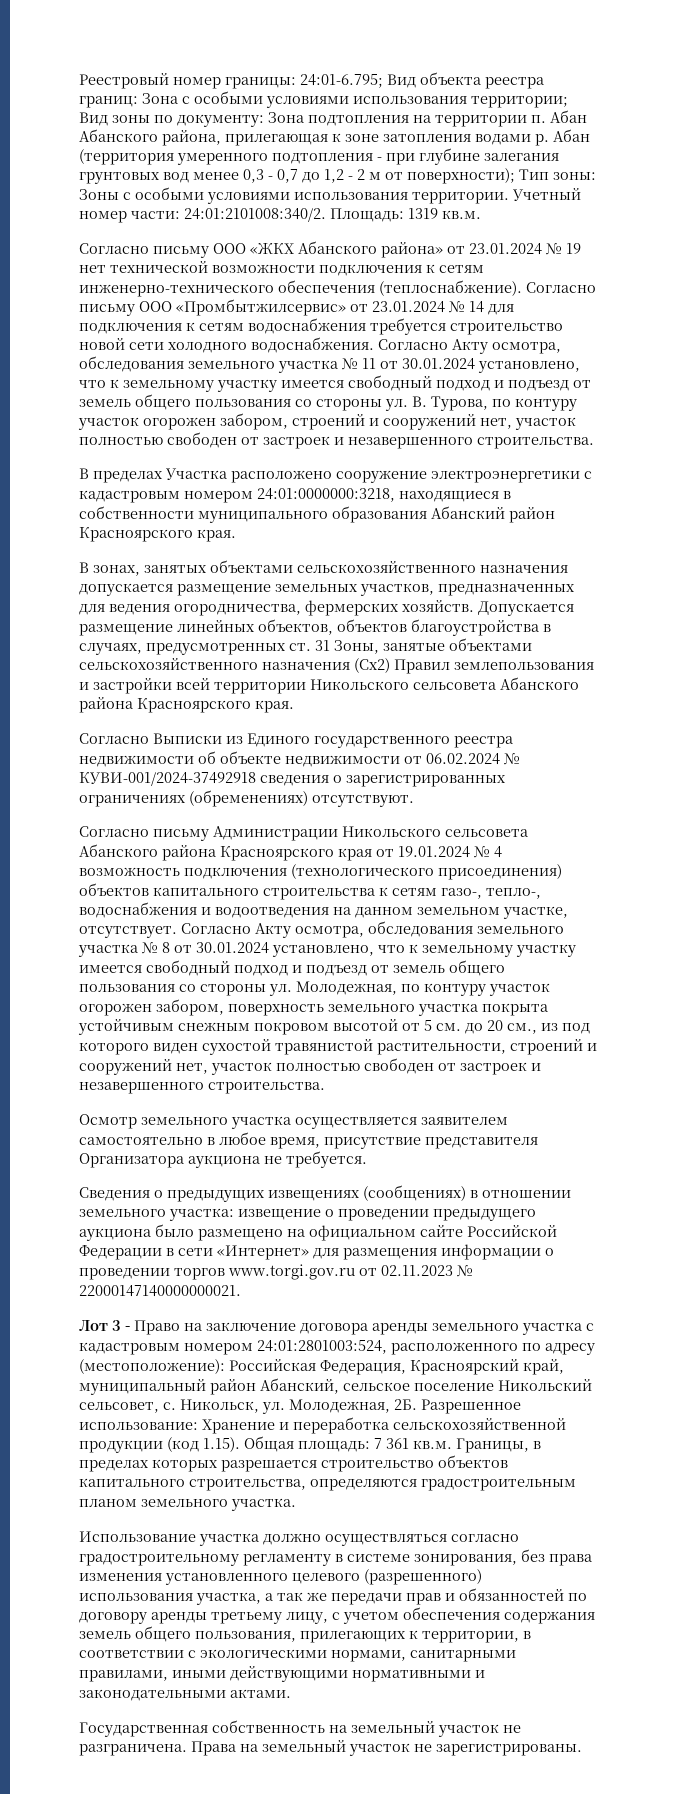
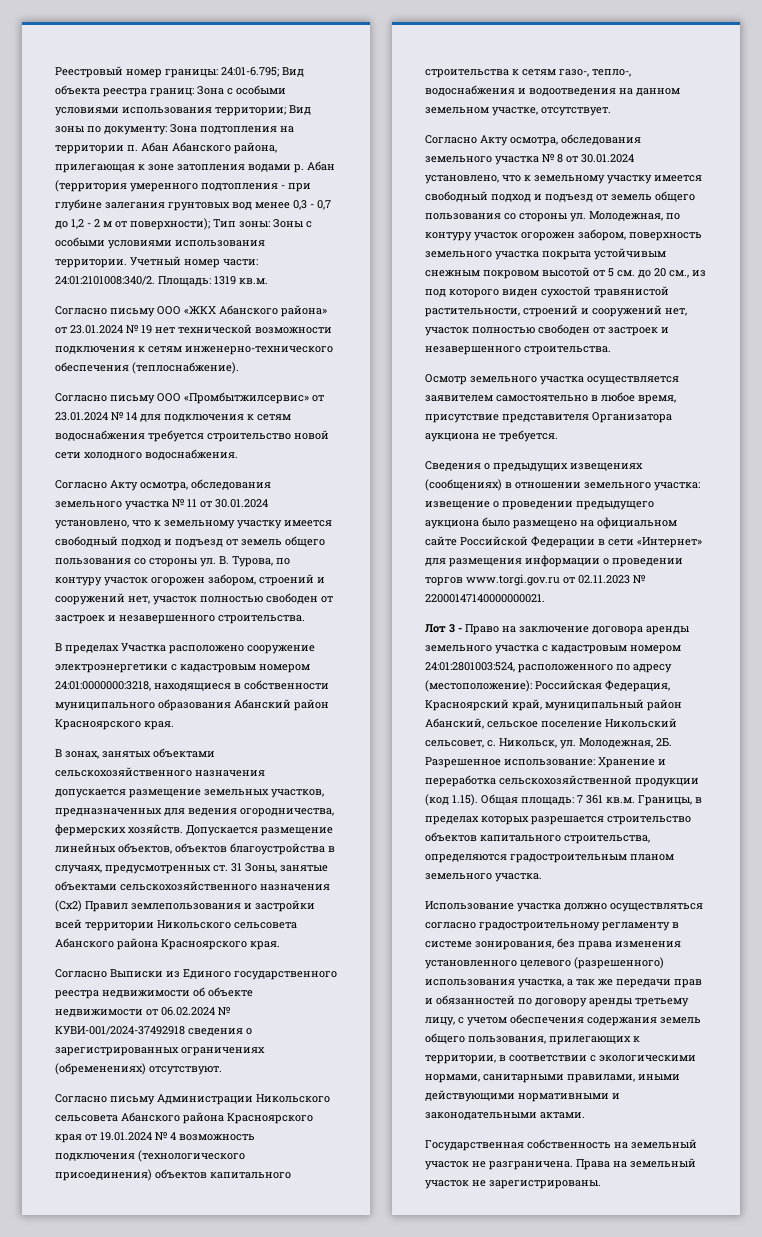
- Согласно письму ООО «ЖКХ Абанского района» от 23.01.2024 № 19 нет технической возможности подключения к сетям инженерно-технического обеспечения (теплоснабжение). Согласно письму ООО «Промбытжилсервис» от 23.01.2024 № 14 для подключения к сетям водоснабжения требуется строительство новой сети холодного водоснабжения. Согласно Акту осмотра, обследования земельного участка № 11 от 30.01.2024 установлено, что к земельному участку имеется свободный подход и подъезд от земель общего пользования со стороны ул. В. Турова, по контуру участок огорожен забором, строений и сооружений нет, участок полностью свободен от застроек и незавершенного строительства.
+ Согласно письму ООО «ЖКХ Абанского района» от 23.01.2024 № 19 нет технической возможности подключения к сетям инженерно-технического обеспечения (теплоснабжение).
+ Согласно письму ООО «Промбытжилсервис» от 23.01.2024 № 14 для подключения к сетям водоснабжения требуется строительство новой сети холодного водоснабжения.
+ Согласно Акту осмотра, обследования земельного участка № 11 от 30.01.2024 установлено, что к земельному участку имеется свободный подход и подъезд от земель общего пользования со стороны ул. В. Турова, по контуру участок огорожен забором, строений и сооружений нет, участок полностью свободен от застроек и незавершенного строительства.
- Согласно письму Администрации Никольского сельсовета Абанского района Красноярского края от 19.01.2024 № 4 возможность подключения (технологического присоединения) объектов капитального строительства к сетям газо-, тепло-, водоснабжения и водоотведения на данном земельном участке, отсутствует. Согласно Акту осмотра, обследования земельного участка № 8 от 30.01.2024 установлено, что к земельному участку имеется свободный подход и подъезд от земель общего пользования со стороны ул. Молодежная, по контуру участок огорожен забором, поверхность земельного участка покрыта устойчивым снежным покровом высотой от 5 см. до 20 см., из под которого виден сухостой травянистой растительности, строений и сооружений нет, участок полностью свободен от застроек и незавершенного строительства.
+ Согласно письму Администрации Никольского сельсовета Абанского района Красноярского края от 19.01.2024 № 4 возможность подключения (технологического присоединения) объектов капитального строительства к сетям газо-, тепло-, водоснабжения и водоотведения на данном земельном участке, отсутствует.
+ Согласно Акту осмотра, обследования земельного участка № 8 от 30.01.2024 установлено, что к земельному участку имеется свободный подход и подъезд от земель общего пользования со стороны ул. Молодежная, по контуру участок огорожен забором, поверхность земельного участка покрыта устойчивым снежным покровом высотой от 5 см. до 20 см., из под которого виден сухостой травянистой растительности, строений и сооружений нет, участок полностью свободен от застроек и незавершенного строительства.

